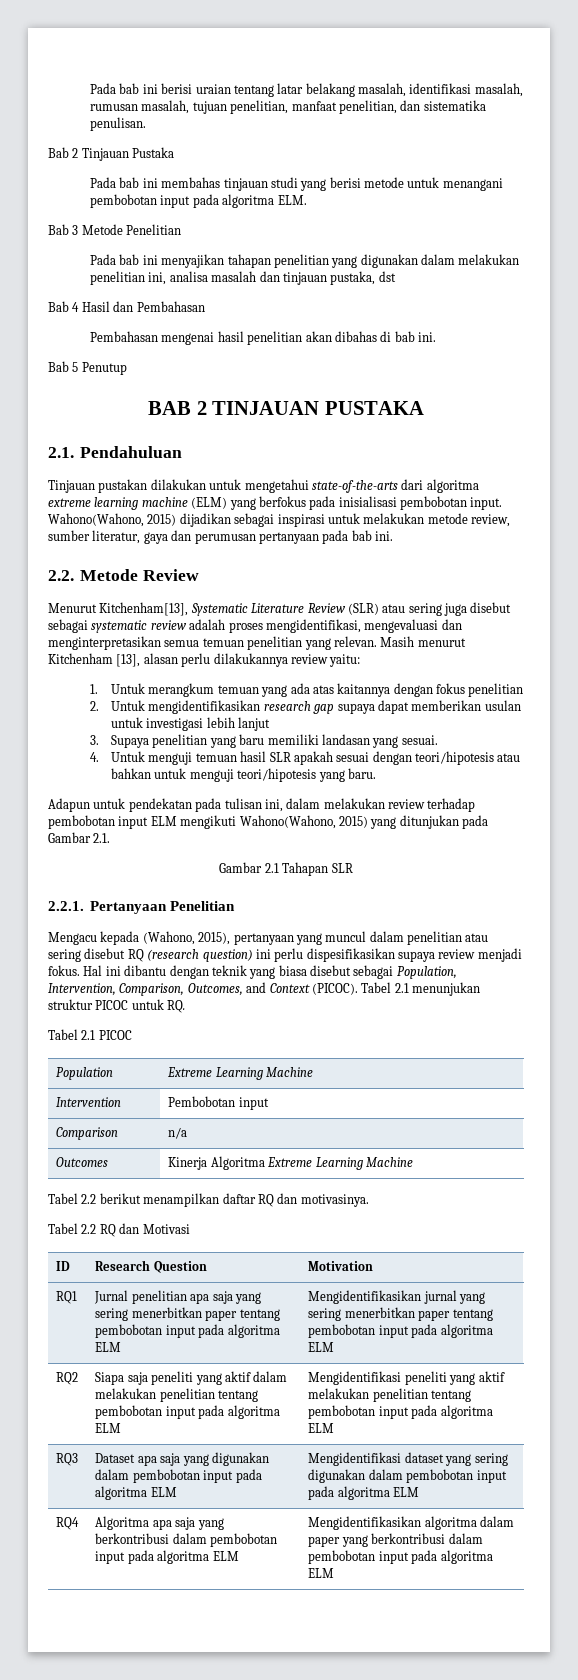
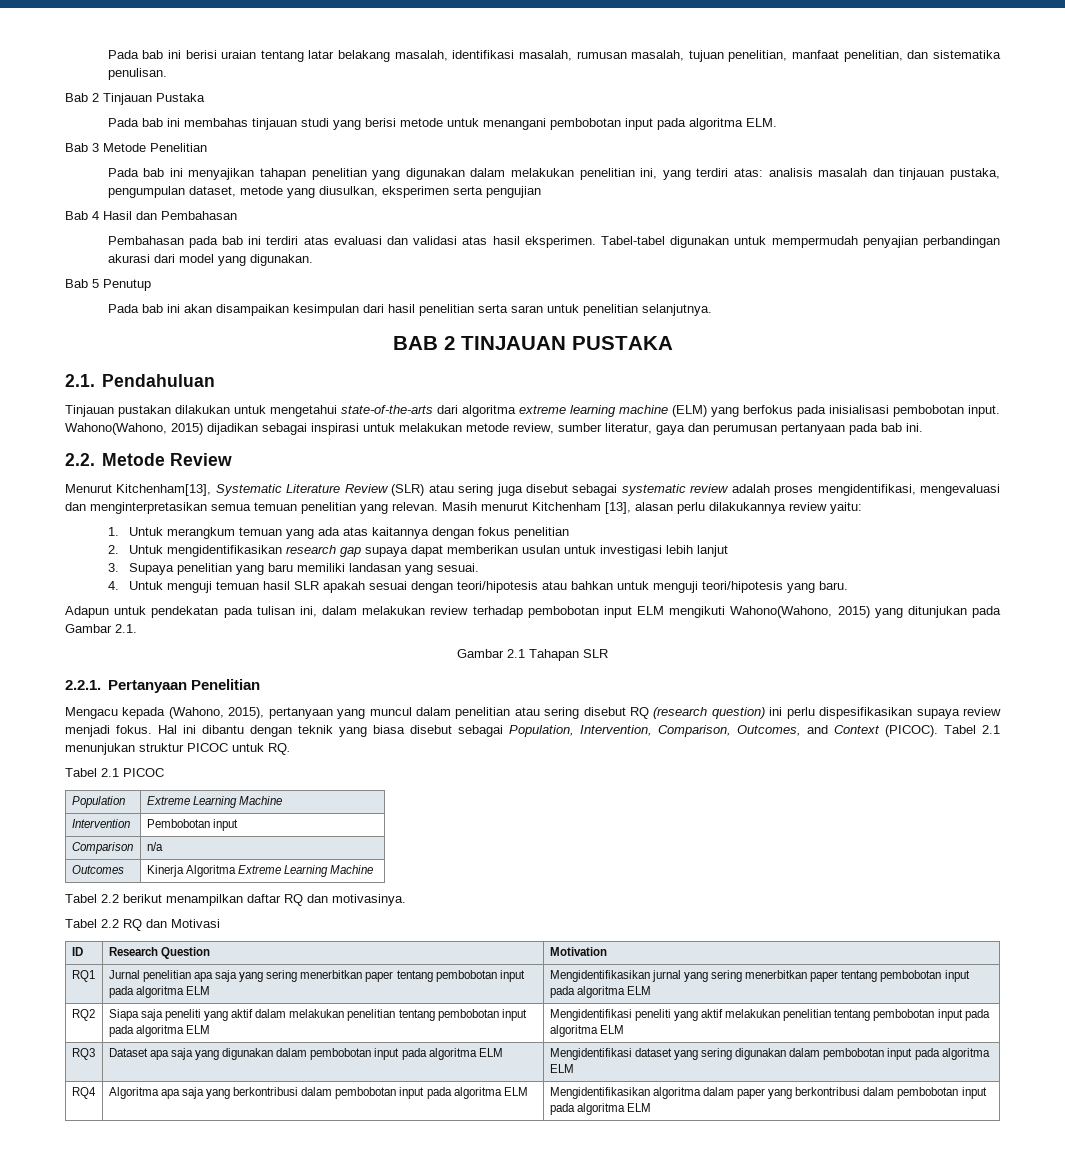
- Pada bab ini menyajikan tahapan penelitian yang digunakan dalam melakukan penelitian ini, analisa masalah dan tinjauan pustaka, dst
+ Pada bab ini menyajikan tahapan penelitian yang digunakan dalam melakukan penelitian ini, yang terdiri atas: analisis masalah dan tinjauan pustaka, pengumpulan dataset, metode yang diusulkan, eksperimen serta pengujian
- Pembahasan mengenai hasil penelitian akan dibahas di bab ini.
+ Pembahasan pada bab ini terdiri atas evaluasi dan validasi atas hasil eksperimen. Tabel-tabel digunakan untuk mempermudah penyajian perbandingan akurasi dari model yang digunakan.
  Bab 5 Penutup
+ Pada bab ini akan disampaikan kesimpulan dari hasil penelitian serta saran untuk penelitian selanjutnya.

